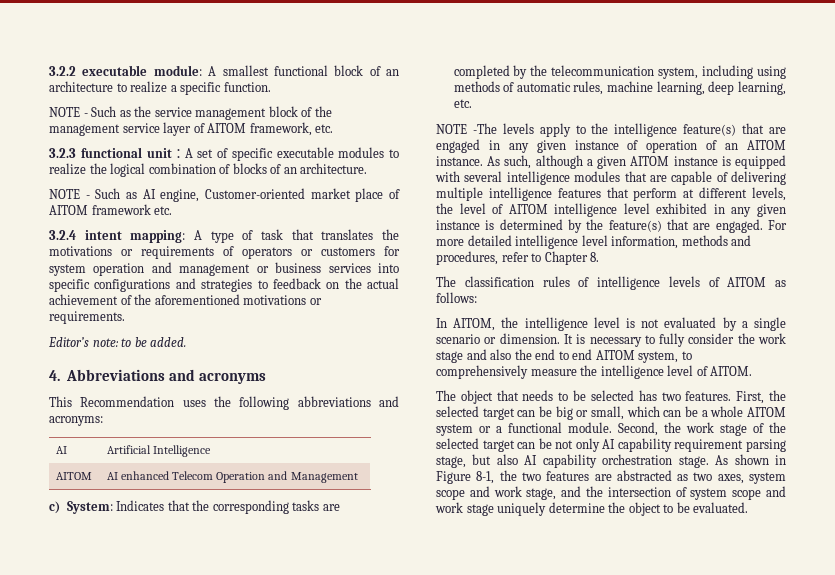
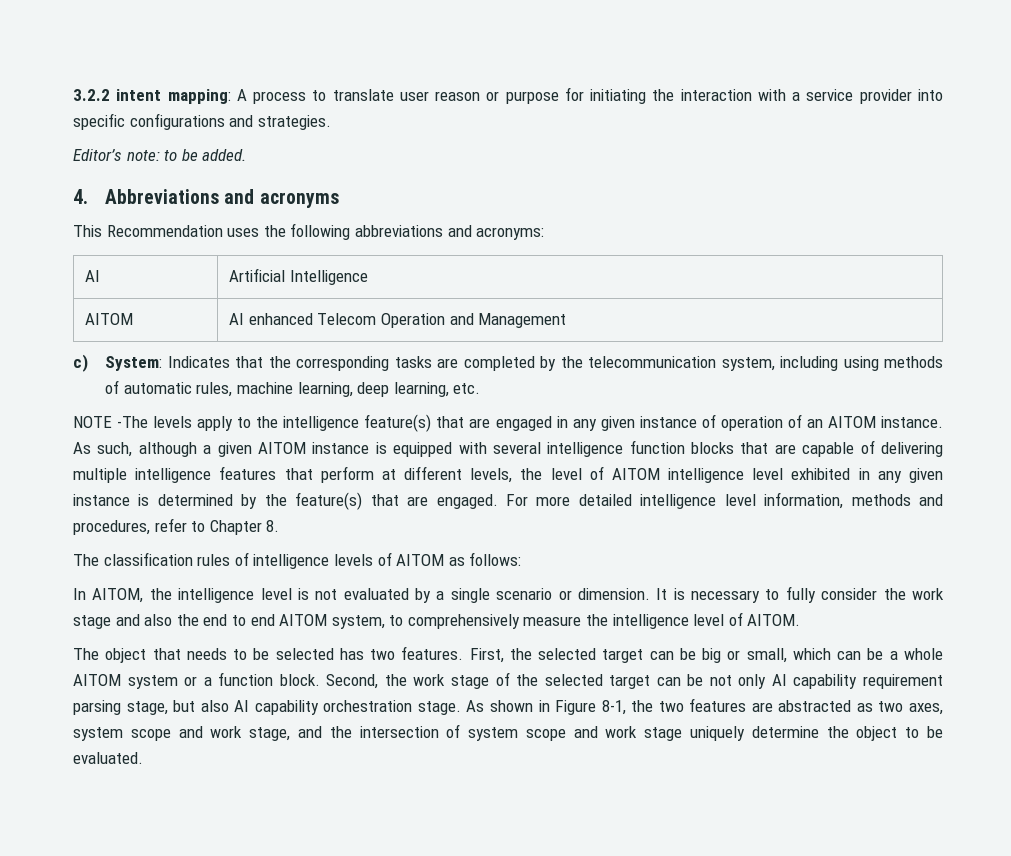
- 3.2.2 executable module: A smallest functional block of an architecture to realize a specific function.
- NOTE - Such as the service management block of the management service layer of AITOM framework, etc.
- 3.2.3 functional unit：A set of specific executable modules to realize the logical combination of blocks of an architecture.
- NOTE - Such as AI engine, Customer-oriented market place of AITOM framework etc.
- 3.2.4 intent mapping: A type of task that translates the motivations or requirements of operators or customers for system operation and management or business services into specific configurations and strategies to feedback on the actual achievement of the aforementioned motivations or requirements.
+ 3.2.2 intent mapping: A process to translate user reason or purpose for initiating the interaction with a service provider into specific configurations and strategies.
- As such, although a given AITOM instance is equipped with several intelligence modules that are capable of delivering multiple intelligence features that perform at different levels, the level of AITOM intelligence level exhibited in any given instance is determined by the feature(s) that are engaged.
+ As such, although a given AITOM instance is equipped with several intelligence function blocks that are capable of delivering multiple intelligence features that perform at different levels, the level of AITOM intelligence level exhibited in any given instance is determined by the feature(s) that are engaged.
- First, the selected target can be big or small, which can be a whole AITOM system or a functional module.
+ First, the selected target can be big or small, which can be a whole AITOM system or a function block.

